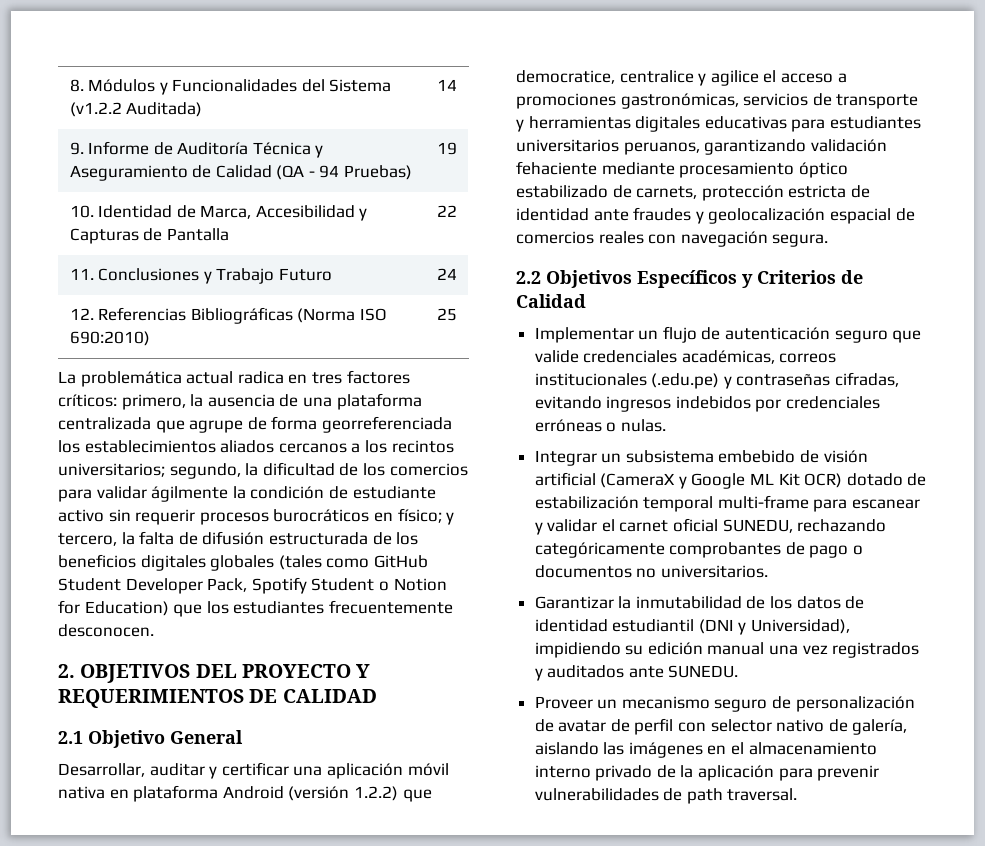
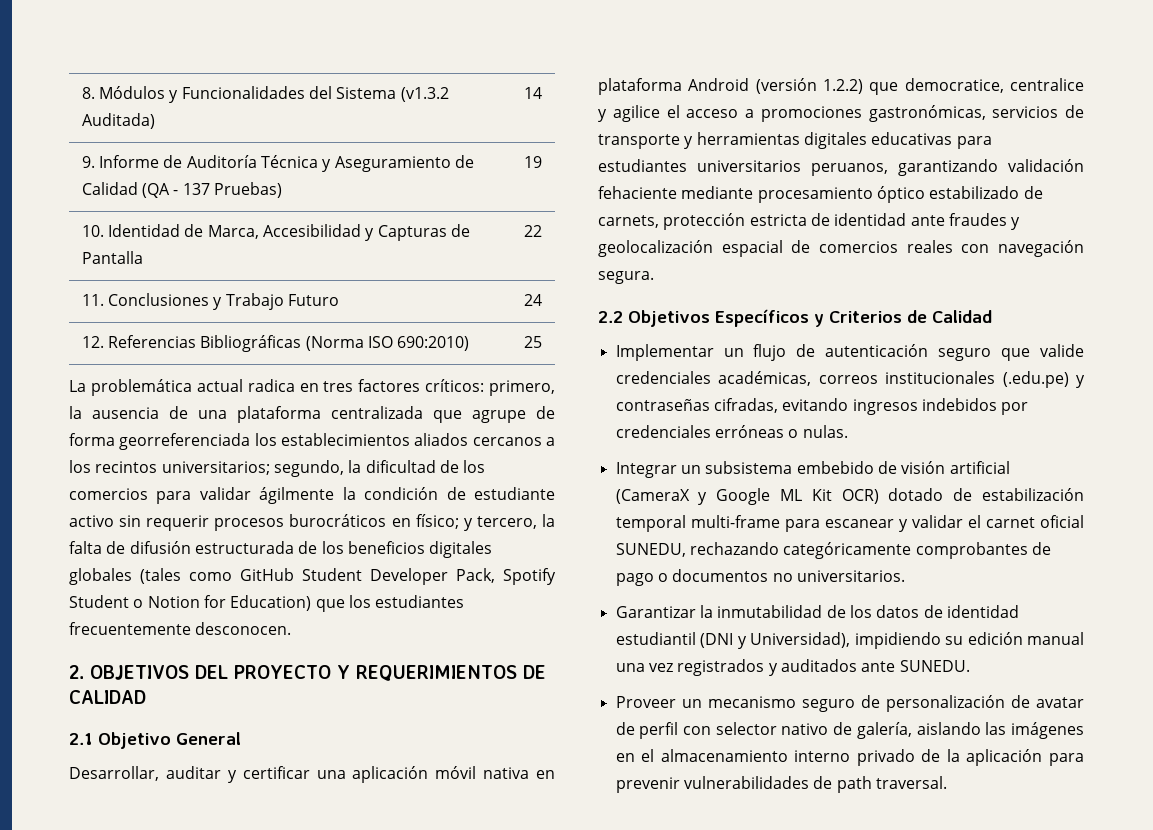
- 8. Módulos y Funcionalidades del Sistema (v1.2.2 Auditada) | 14
+ 8. Módulos y Funcionalidades del Sistema (v1.3.2 Auditada) | 14
- 9. Informe de Auditoría Técnica y Aseguramiento de Calidad (QA - 94 Pruebas) | 19
+ 9. Informe de Auditoría Técnica y Aseguramiento de Calidad (QA - 137 Pruebas) | 19

